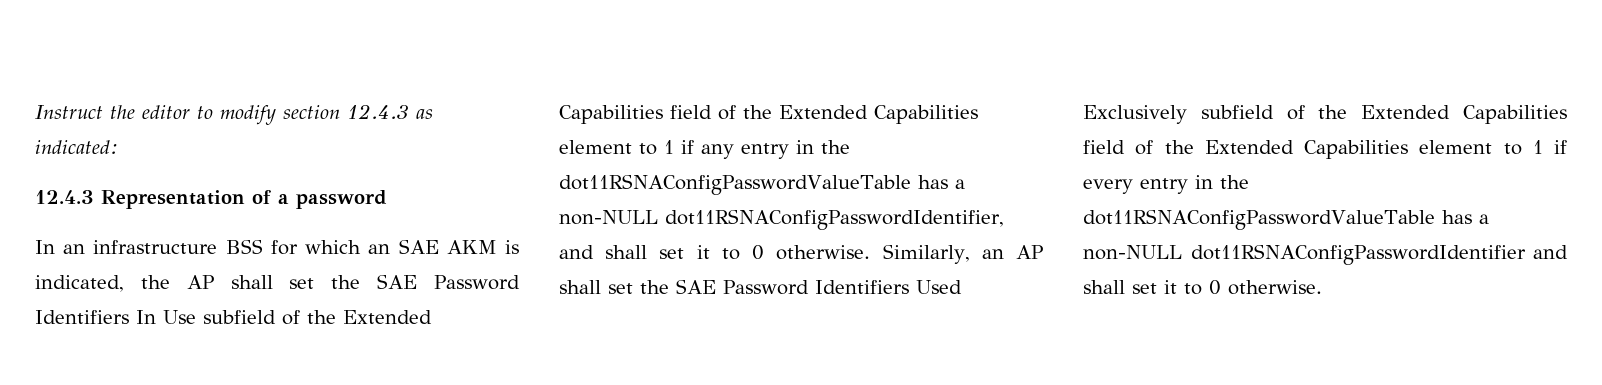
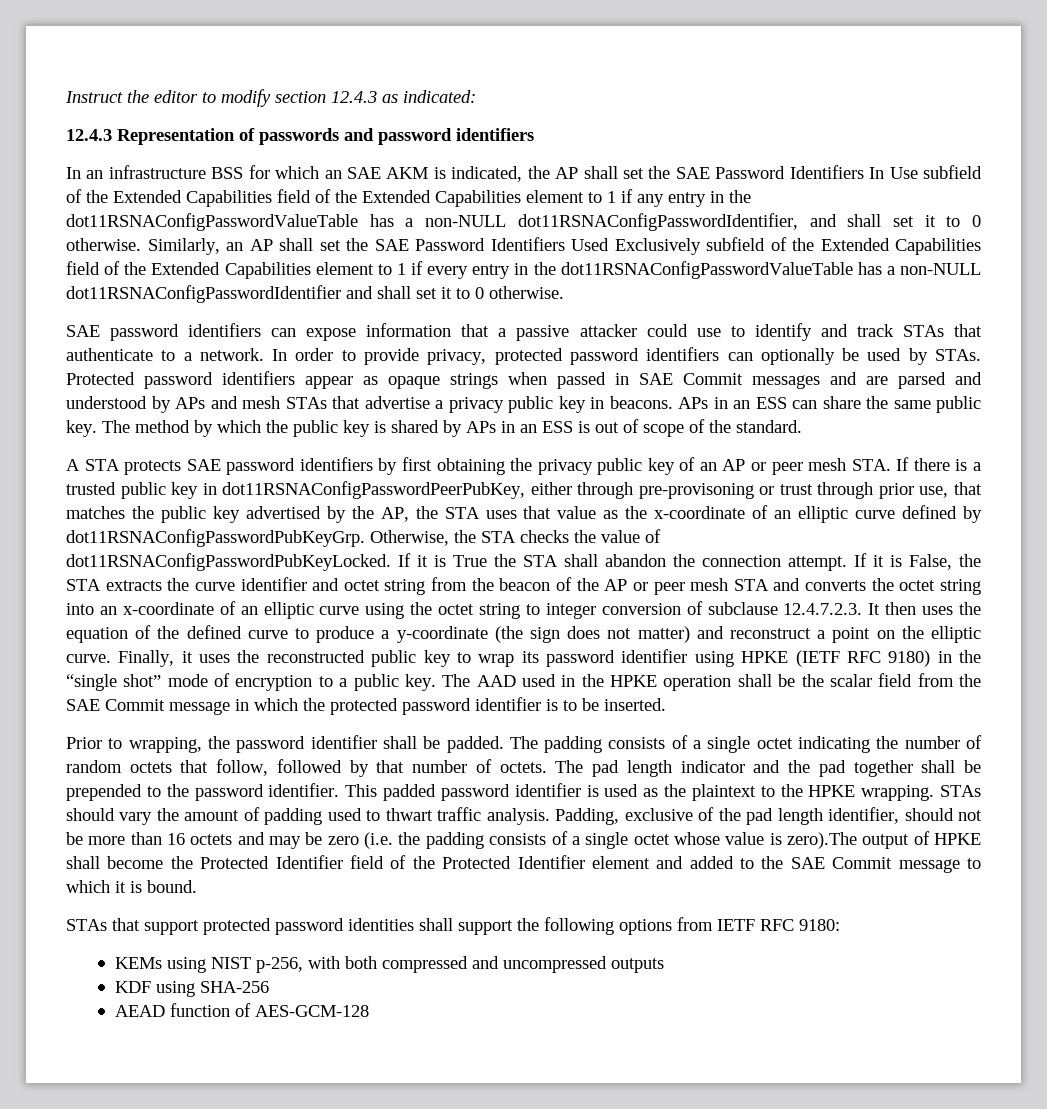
- 12.4.3 Representation of a password
+ 12.4.3 Representation of passwords and password identifiers
+ SAE password identifiers can expose information that a passive attacker could use to identify and track STAs that authenticate to a network. In order to provide privacy, protected password identifiers can optionally be used by STAs. Protected password identifiers appear as opaque strings when passed in SAE Commit messages and are parsed and understood by APs and mesh STAs that advertise a privacy public key in beacons. APs in an ESS can share the same public key. The method by which the public key is shared by APs in an ESS is out of scope of the standard.
+ A STA protects SAE password identifiers by first obtaining the privacy public key of an AP or peer mesh STA. If there is a trusted public key in dot11RSNAConfigPasswordPeerPubKey, either through pre-provisoning or trust through prior use, that matches the public key advertised by the AP, the STA uses that value as the x-coordinate of an elliptic curve defined by dot11RSNAConfigPasswordPubKeyGrp. Otherwise, the STA checks the value of dot11RSNAConfigPasswordPubKeyLocked. If it is True the STA shall abandon the connection attempt. If it is False, the STA extracts the curve identifier and octet string from the beacon of the AP or peer mesh STA and converts the octet string into an x-coordinate of an elliptic curve using the octet string to integer conversion of subclause 12.4.7.2.3. It then uses the equation of the defined curve to produce a y-coordinate (the sign does not matter) and reconstruct a point on the elliptic curve. Finally, it uses the reconstructed public key to wrap its password identifier using HPKE (IETF RFC 9180) in the “single shot” mode of encryption to a public key. The AAD used in the HPKE operation shall be the scalar field from the SAE Commit message in which the protected password identifier is to be inserted.
+ Prior to wrapping, the password identifier shall be padded. The padding consists of a single octet indicating the number of random octets that follow, followed by that number of octets. The pad length indicator and the pad together shall be prepended to the password identifier. This padded password identifier is used as the plaintext to the HPKE wrapping. STAs should vary the amount of padding used to thwart traffic analysis. Padding, exclusive of the pad length identifier, should not be more than 16 octets and may be zero (i.e. the padding consists of a single octet whose value is zero).The output of HPKE shall become the Protected Identifier field of the Protected Identifier element and added to the SAE Commit message to which it is bound.
+ STAs that support protected password identities shall support the following options from IETF RFC 9180:
+ KEMs using NIST p-256, with both compressed and uncompressed outputs
+ KDF using SHA-256
+ AEAD function of AES-GCM-128

